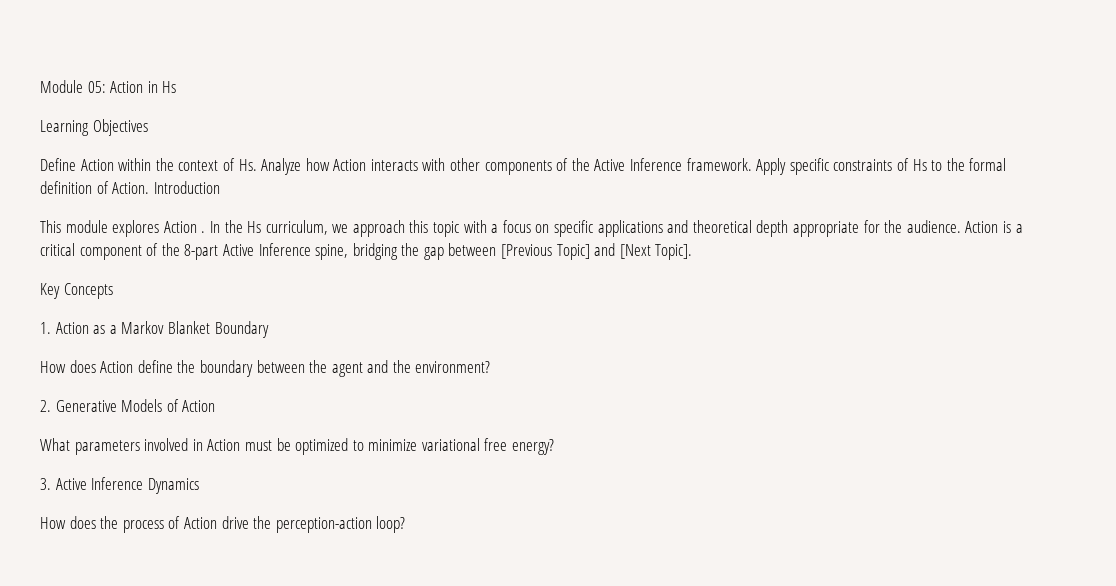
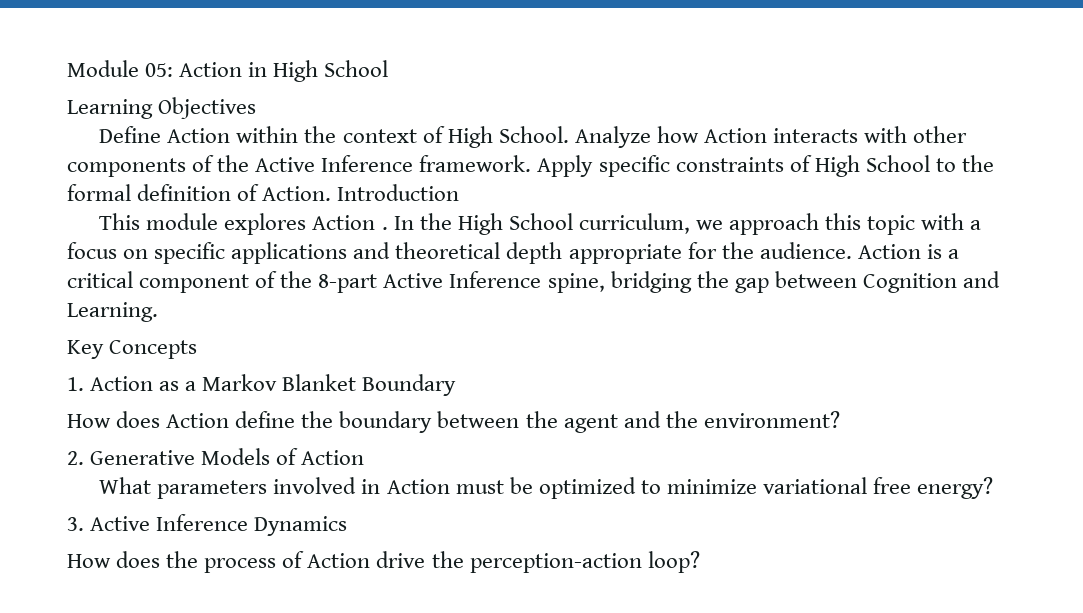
- Module 05: Action in Hs
+ Module 05: Action in High School
- Define Action within the context of Hs. Analyze how Action interacts with other components of the Active Inference framework.
+ Define Action within the context of High School. Analyze how Action interacts with other components of the Active Inference framework.
- Apply specific constraints of Hs to the formal definition of Action.
+ Apply specific constraints of High School to the formal definition of Action.
- In the Hs curriculum, we approach this topic with a focus on specific applications and theoretical depth appropriate for the audience.
+ In the High School curriculum, we approach this topic with a focus on specific applications and theoretical depth appropriate for the audience.
- Action is a critical component of the 8-part Active Inference spine, bridging the gap between [Previous Topic] and [Next Topic].
+ Action is a critical component of the 8-part Active Inference spine, bridging the gap between Cognition and Learning.

